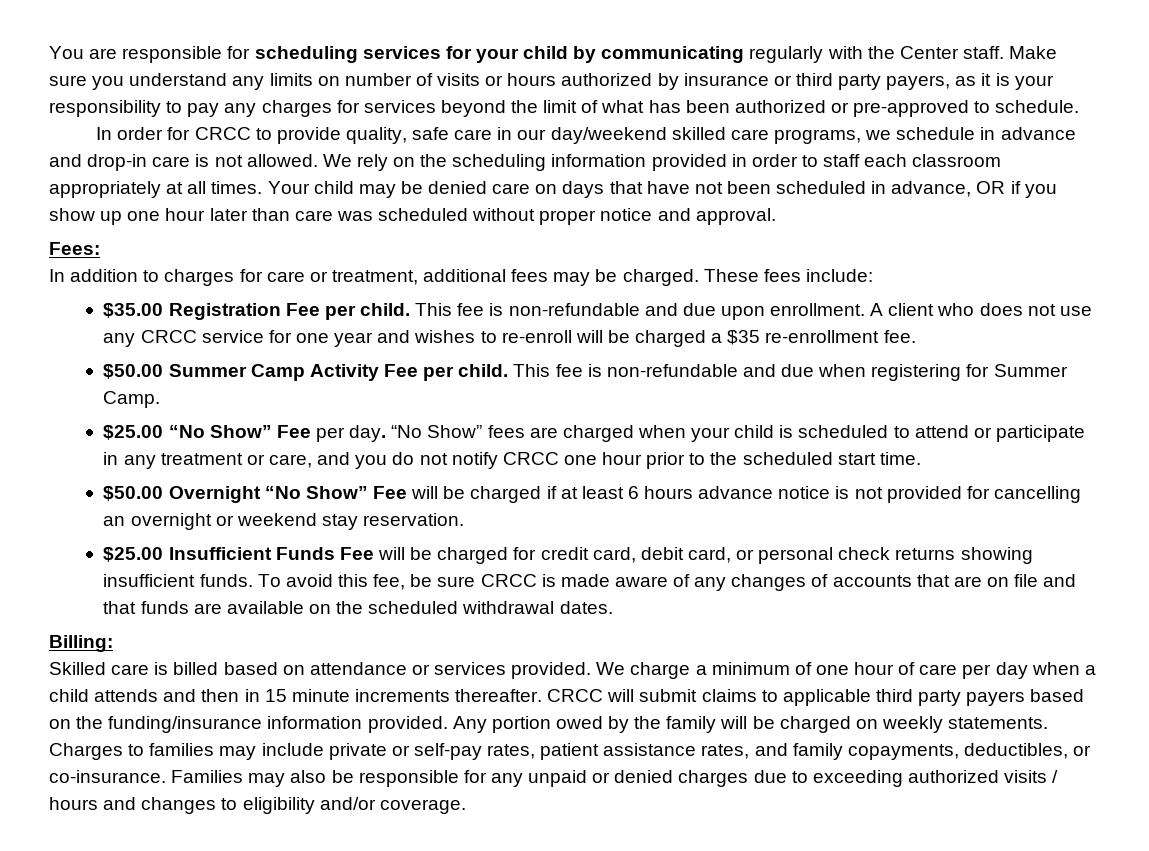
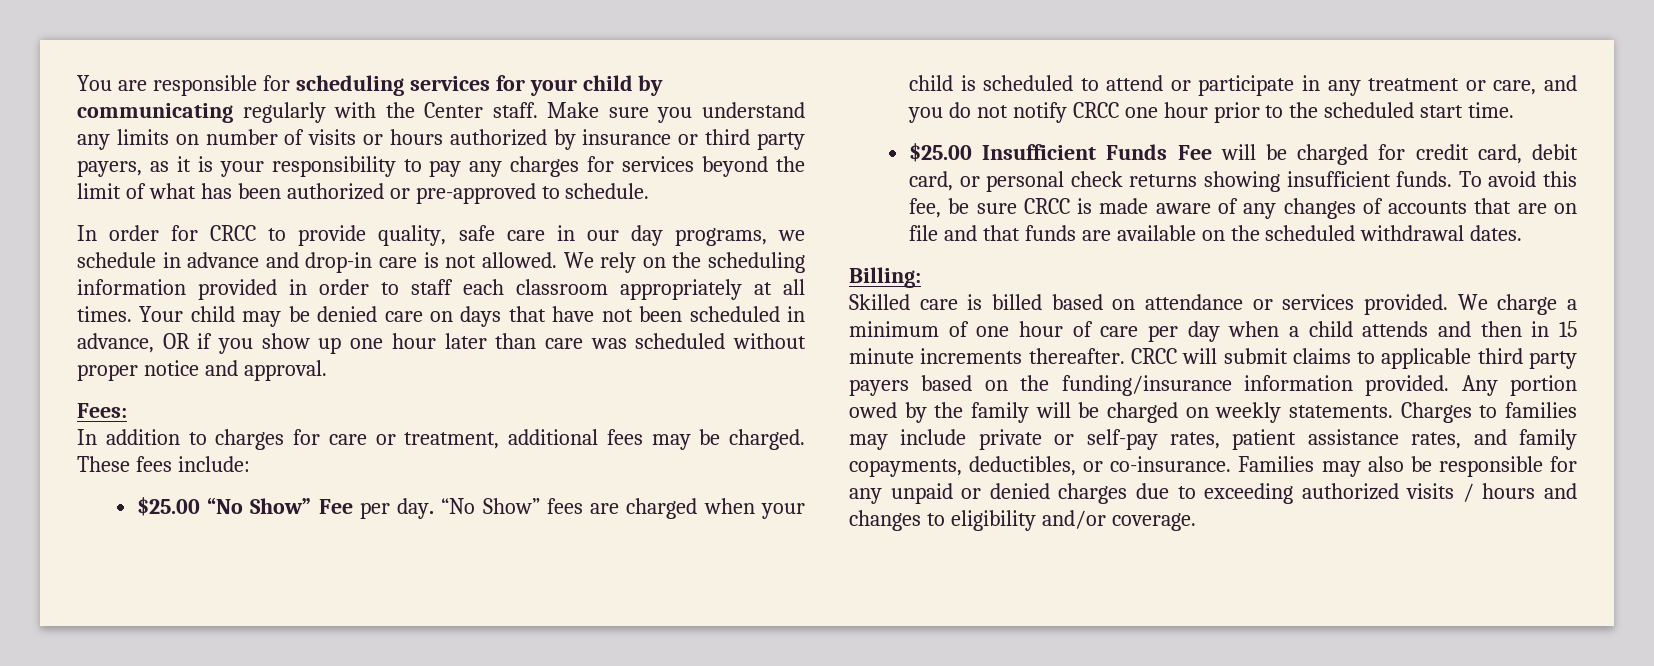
- In order for CRCC to provide quality, safe care in our day/weekend skilled care programs, we schedule in advance and drop-in care is not allowed.
+ In order for CRCC to provide quality, safe care in our day programs, we schedule in advance and drop-in care is not allowed.
- $35.00 Registration Fee per child. This fee is non-refundable and due upon enrollment. A client who does not use any CRCC service for one year and wishes to re-enroll will be charged a $35 re-enrollment fee.
- $50.00 Summer Camp Activity Fee per child. This fee is non-refundable and due when registering for Summer Camp.
- $50.00 Overnight “No Show” Fee will be charged if at least 6 hours advance notice is not provided for cancelling an overnight or weekend stay reservation.

